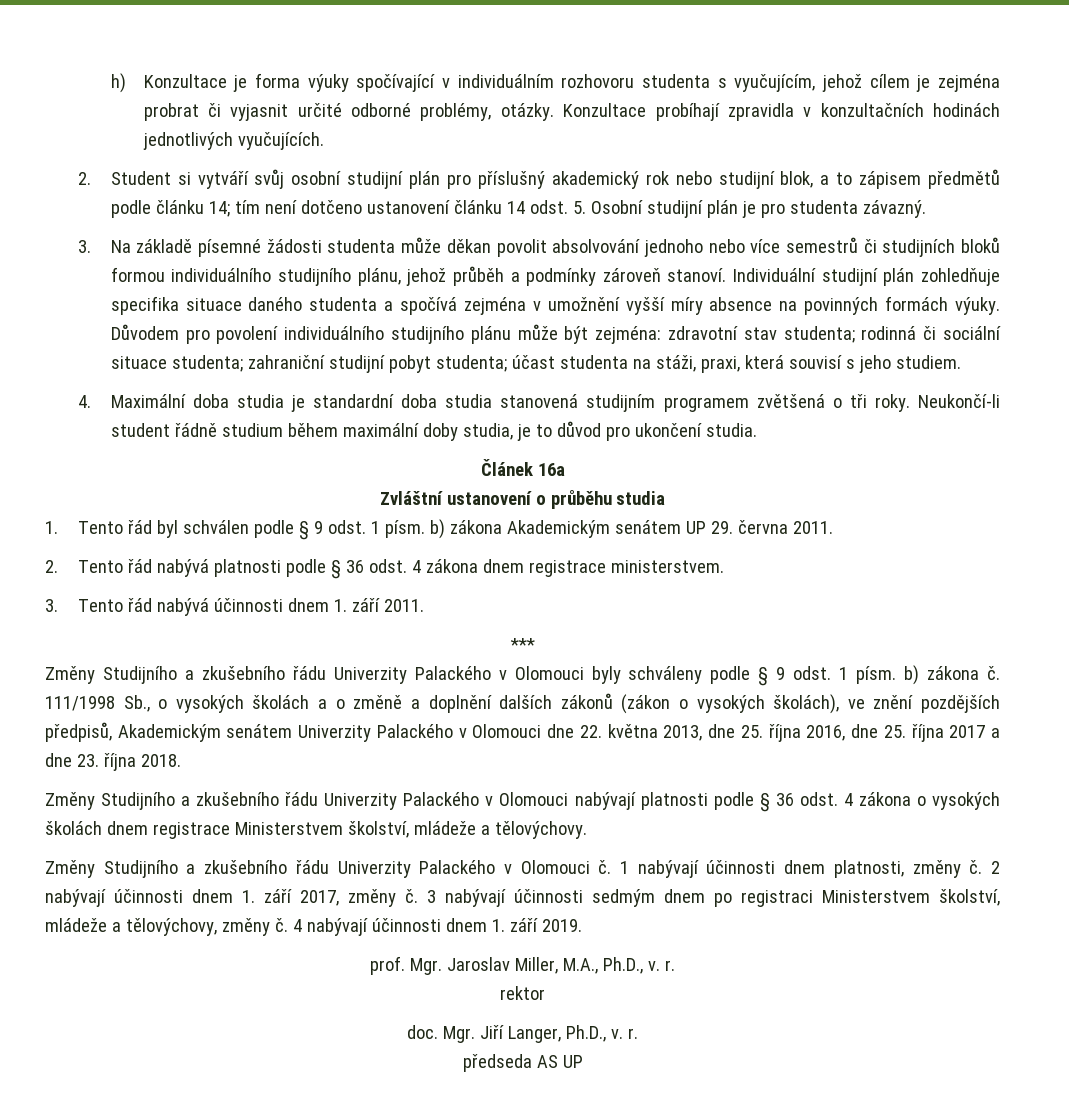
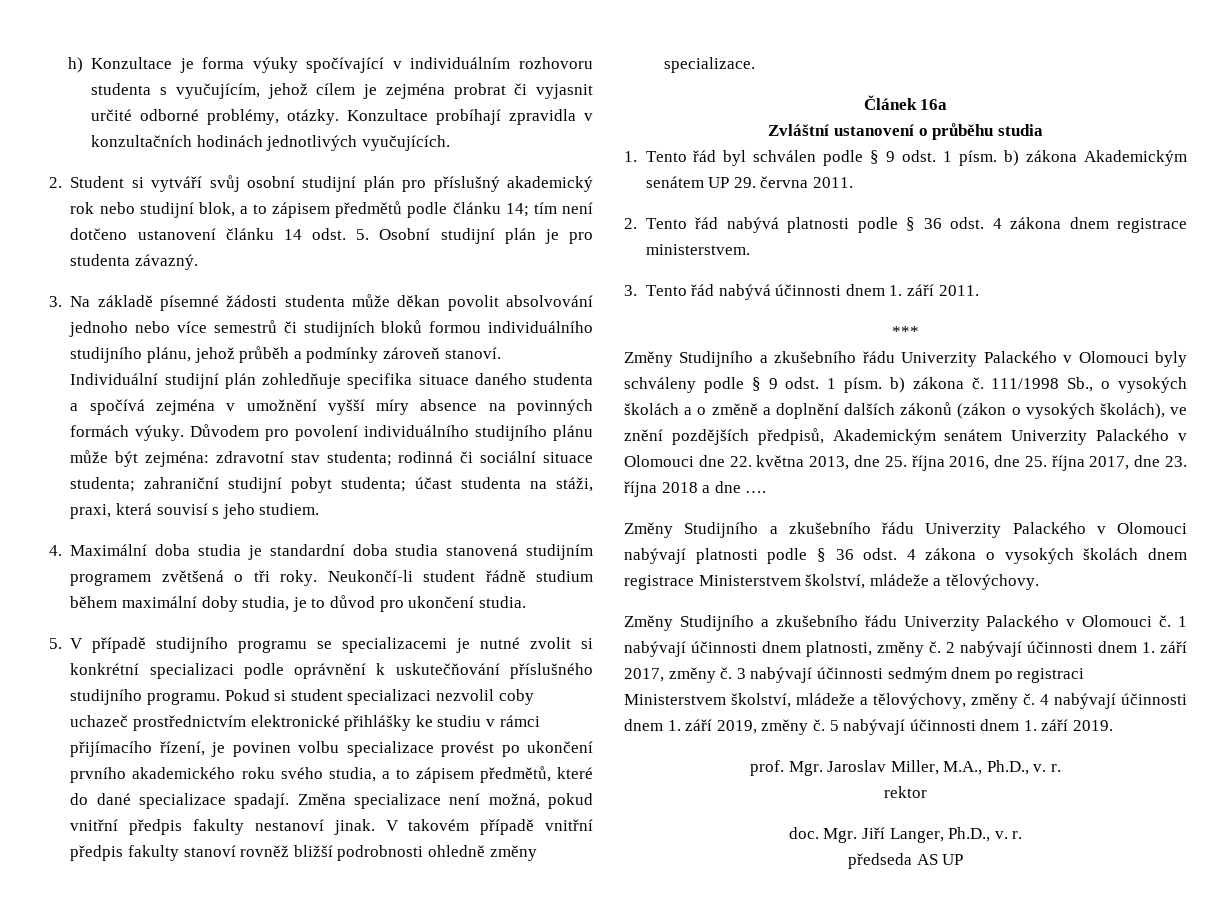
+ 5. V případě studijního programu se specializacemi je nutné zvolit si konkrétní specializaci podle oprávnění k uskutečňování příslušného studijního programu. Pokud si student specializaci nezvolil coby uchazeč prostřednictvím elektronické přihlášky ke studiu v rámci přijímacího řízení, je povinen volbu specializace provést po ukončení prvního akademického roku svého studia, a to zápisem předmětů, které do dané specializace spadají. Změna specializace není možná, pokud vnitřní předpis fakulty nestanoví jinak. V takovém případě vnitřní předpis fakulty stanoví rovněž bližší podrobnosti ohledně změny specializace.
- 111/1998 Sb., o vysokých školách a o změně a doplnění dalších zákonů (zákon o vysokých školách), ve znění pozdějších předpisů, Akademickým senátem Univerzity Palackého v Olomouci dne 22. května 2013, dne 25. října 2016, dne 25. října 2017 a dne 23. října 2018.
+ 111/1998 Sb., o vysokých školách a o změně a doplnění dalších zákonů (zákon o vysokých školách), ve znění pozdějších předpisů, Akademickým senátem Univerzity Palackého v Olomouci dne 22. května 2013, dne 25. října 2016, dne 25. října 2017, dne 23. října 2018 a dne ….
- 4 nabývají účinnosti dnem 1. září 2019.
+ 4 nabývají účinnosti dnem 1. září 2019, změny č. 5 nabývají účinnosti dnem 1. září 2019.

